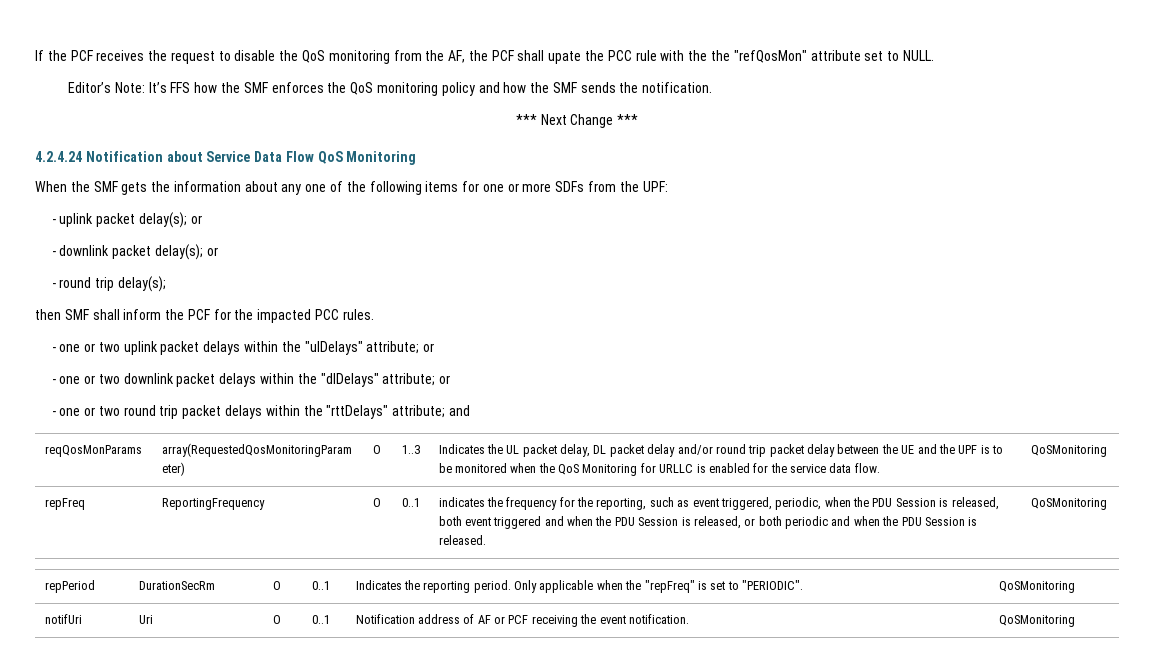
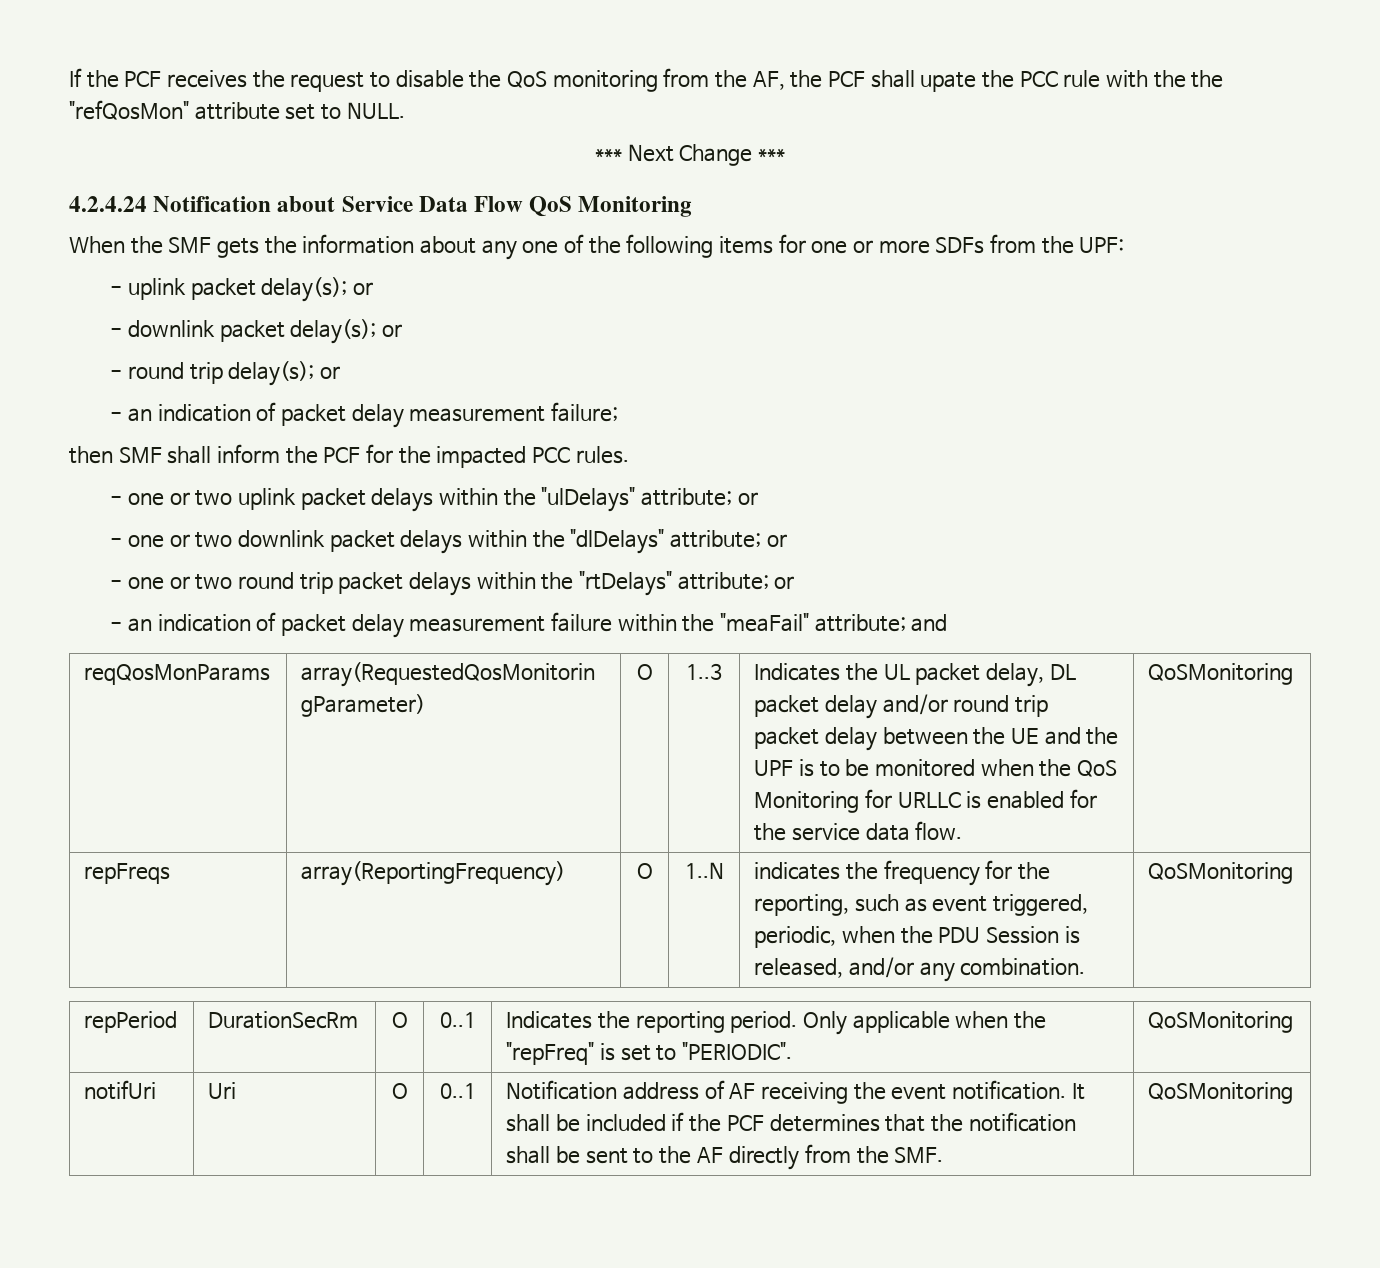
- Editor’s Note: It’s FFS how the SMF enforces the QoS monitoring policy and how the SMF sends the notification.
- - round trip delay(s);
+ - round trip delay(s); or
+ - an indication of packet delay measurement failure;
- - one or two round trip packet delays within the "rttDelays" attribute; and
+ - one or two round trip packet delays within the "rtDelays" attribute; or
+ - an indication of packet delay measurement failure within the "meaFail" attribute; and
- repFreq | ReportingFrequency | O | 0..1
+ repFreqs | array(ReportingFrequency) | O | 1..N
- indicates the frequency for the reporting, such as event triggered, periodic, when the PDU Session is released, both event triggered and when the PDU Session is released, or both periodic and when the PDU Session is released.
+ indicates the frequency for the reporting, such as event triggered, periodic, when the PDU Session is released, and/or any combination.
- notifUri | Uri | O | 0..1 | Notification address of AF or PCF receiving the event notification. | QoSMonitoring
+ notifUri | Uri | O | 0..1 | Notification address of AF receiving the event notification. It shall be included if the PCF determines that the notification shall be sent to the AF directly from the SMF. | QoSMonitoring

